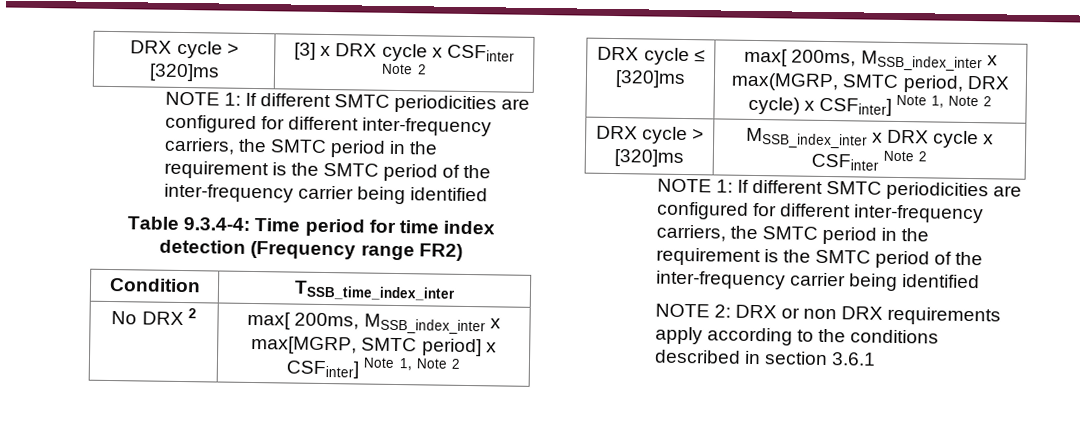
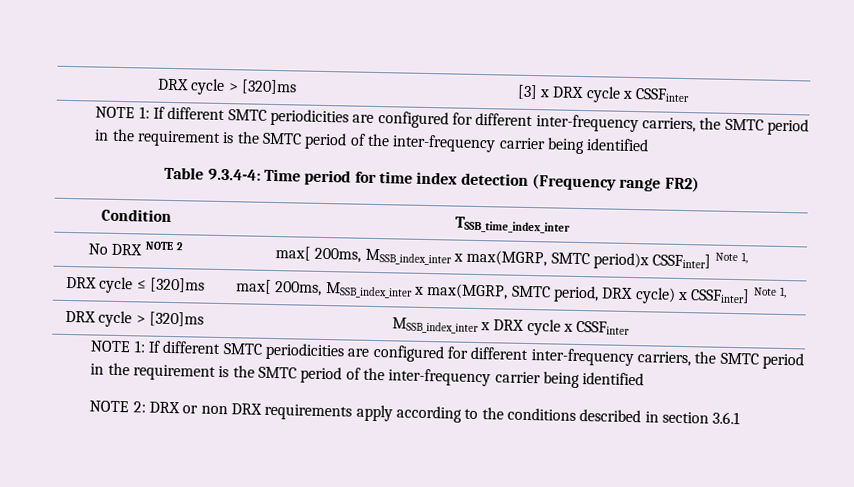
- DRX cycle > [320]ms | [3] x DRX cycle x CSFinter Note 2
+ DRX cycle > [320]ms | [3] x DRX cycle x CSSFinter
- No DRX 2 | max[ 200ms, MSSB_index_inter x max[MGRP, SMTC period] x CSFinter] Note 1, Note 2
+ No DRX NOTE 2 | max[ 200ms, MSSB_index_inter x max(MGRP, SMTC period)x CSSFinter] Note 1,
- DRX cycle ≤ [320]ms | max[ 200ms, MSSB_index_inter x max(MGRP, SMTC period, DRX cycle) x CSFinter] Note 1, Note 2
+ DRX cycle ≤ [320]ms | max[ 200ms, MSSB_index_inter x max(MGRP, SMTC period, DRX cycle) x CSSFinter] Note 1,
- DRX cycle > [320]ms | MSSB_index_inter x DRX cycle x CSFinter Note 2
+ DRX cycle > [320]ms | MSSB_index_inter x DRX cycle x CSSFinter

